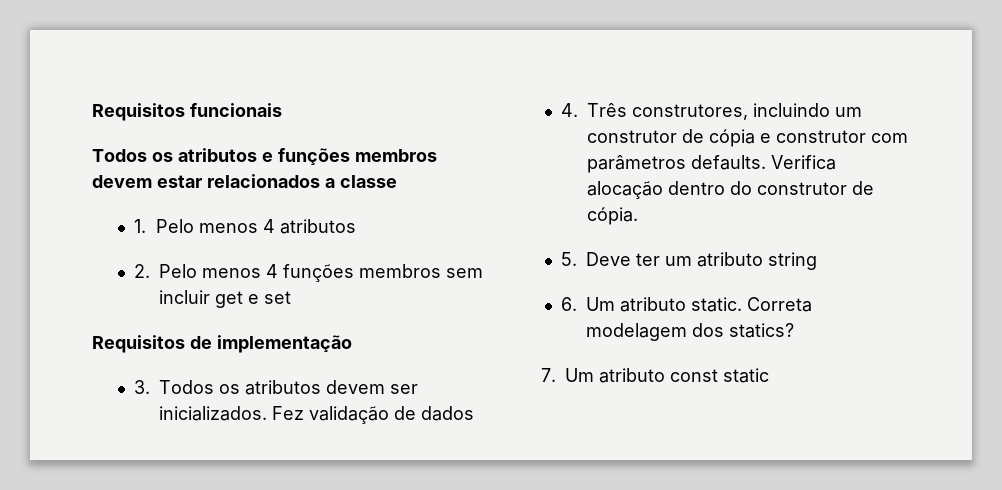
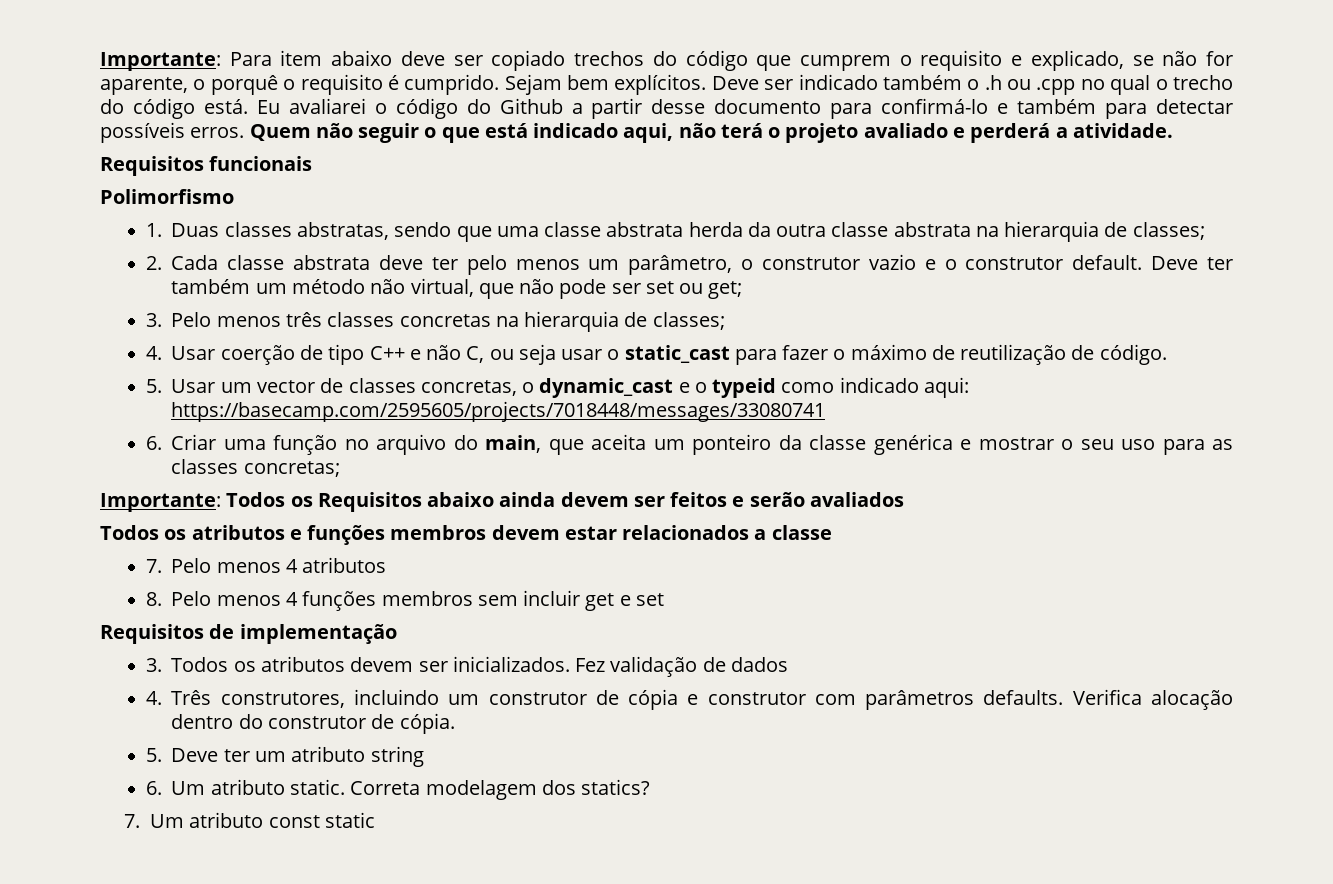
+ Importante: Para item abaixo deve ser copiado trechos do código que cumprem o requisito e explicado, se não for aparente, o porquê o requisito é cumprido. Sejam bem explícitos. Deve ser indicado também o .h ou .cpp no qual o trecho do código está. Eu avaliarei o código do Github a partir desse documento para confirmá-lo e também para detectar possíveis erros. Quem não seguir o que está indicado aqui, não terá o projeto avaliado e perderá a atividade.
  Requisitos funcionais
+ Polimorfismo
+ 1. Duas classes abstratas, sendo que uma classe abstrata herda da outra classe abstrata na hierarquia de classes;
+ 2. Cada classe abstrata deve ter pelo menos um parâmetro, o construtor vazio e o construtor default. Deve ter também um método não virtual, que não pode ser set ou get;
+ 3. Pelo menos três classes concretas na hierarquia de classes;
+ 4. Usar coerção de tipo C++ e não C, ou seja usar o static_cast para fazer o máximo de reutilização de código.
+ 5. Usar um vector de classes concretas, o dynamic_cast e o typeid como indicado aqui: https://basecamp.com/2595605/projects/7018448/messages/33080741
+ 6. Criar uma função no arquivo do main, que aceita um ponteiro da classe genérica e mostrar o seu uso para as classes concretas;
+ Importante: Todos os Requisitos abaixo ainda devem ser feitos e serão avaliados
- 1. Pelo menos 4 atributos
+ 7. Pelo menos 4 atributos
- 2. Pelo menos 4 funções membros sem incluir get e set
+ 8. Pelo menos 4 funções membros sem incluir get e set

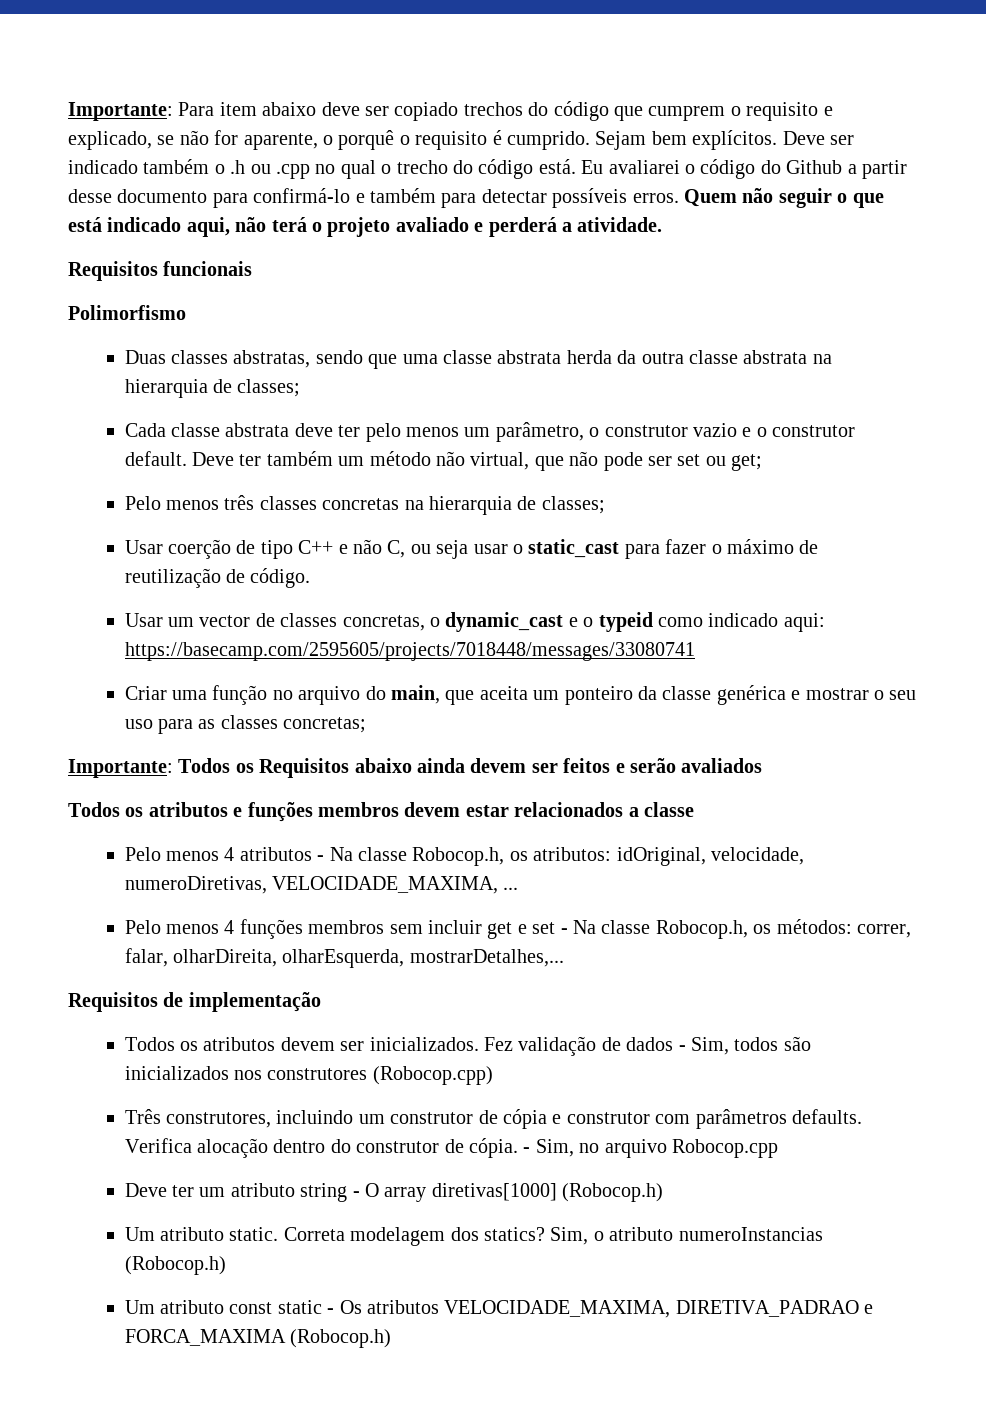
- 1. Duas classes abstratas, sendo que uma classe abstrata herda da outra classe abstrata na hierarquia de classes;
+ Duas classes abstratas, sendo que uma classe abstrata herda da outra classe abstrata na hierarquia de classes;
- 2. Cada classe abstrata deve ter pelo menos um parâmetro, o construtor vazio e o construtor default.
+ Cada classe abstrata deve ter pelo menos um parâmetro, o construtor vazio e o construtor default.
- 3. Pelo menos três classes concretas na hierarquia de classes;
+ Pelo menos três classes concretas na hierarquia de classes;
- 4. Usar coerção de tipo C++ e não C, ou seja usar o static_cast para fazer o máximo de reutilização de código.
+ Usar coerção de tipo C++ e não C, ou seja usar o static_cast para fazer o máximo de reutilização de código.
- 5. Usar um vector de classes concretas, o dynamic_cast e o typeid como indicado aqui: https://basecamp.com/2595605/projects/7018448/messages/33080741
+ Usar um vector de classes concretas, o dynamic_cast e o typeid como indicado aqui: https://basecamp.com/2595605/projects/7018448/messages/33080741
- 6. Criar uma função no arquivo do main, que aceita um ponteiro da classe genérica e mostrar o seu uso para as classes concretas;
+ Criar uma função no arquivo do main, que aceita um ponteiro da classe genérica e mostrar o seu uso para as classes concretas;
- 7. Pelo menos 4 atributos
- 8. Pelo menos 4 funções membros sem incluir get e set
+ Pelo menos 4 atributos - Na classe Robocop.h, os atributos: idOriginal, velocidade, numeroDiretivas, VELOCIDADE_MAXIMA, ...
+ Pelo menos 4 funções membros sem incluir get e set - Na classe Robocop.h, os métodos: correr, falar, olharDireita, olharEsquerda, mostrarDetalhes,...
- 3. Todos os atributos devem ser inicializados.
+ Todos os atributos devem ser inicializados.
- Fez validação de dados
- 4. Três construtores, incluindo um construtor de cópia e construtor com parâmetros defaults.
+ Fez validação de dados - Sim, todos são inicializados nos construtores (Robocop.cpp)
+ Três construtores, incluindo um construtor de cópia e construtor com parâmetros defaults.
- Verifica alocação dentro do construtor de cópia.
- 5. Deve ter um atributo string
- 6. Um atributo static.
+ Verifica alocação dentro do construtor de cópia. - Sim, no arquivo Robocop.cpp
+ Deve ter um atributo string - O array diretivas[1000] (Robocop.h)
+ Um atributo static.
- Correta modelagem dos statics?
- 7. Um atributo const static
+ Correta modelagem dos statics? Sim, o atributo numeroInstancias (Robocop.h)
+ Um atributo const static - Os atributos VELOCIDADE_MAXIMA, DIRETIVA_PADRAO e FORCA_MAXIMA (Robocop.h)

